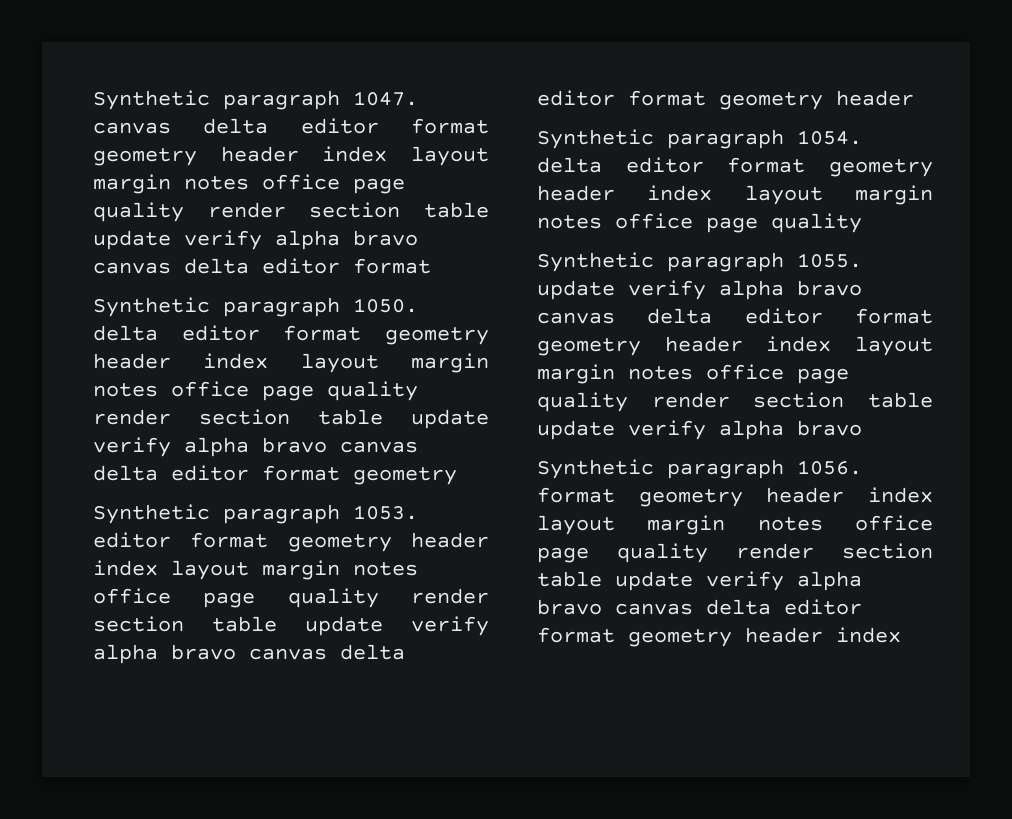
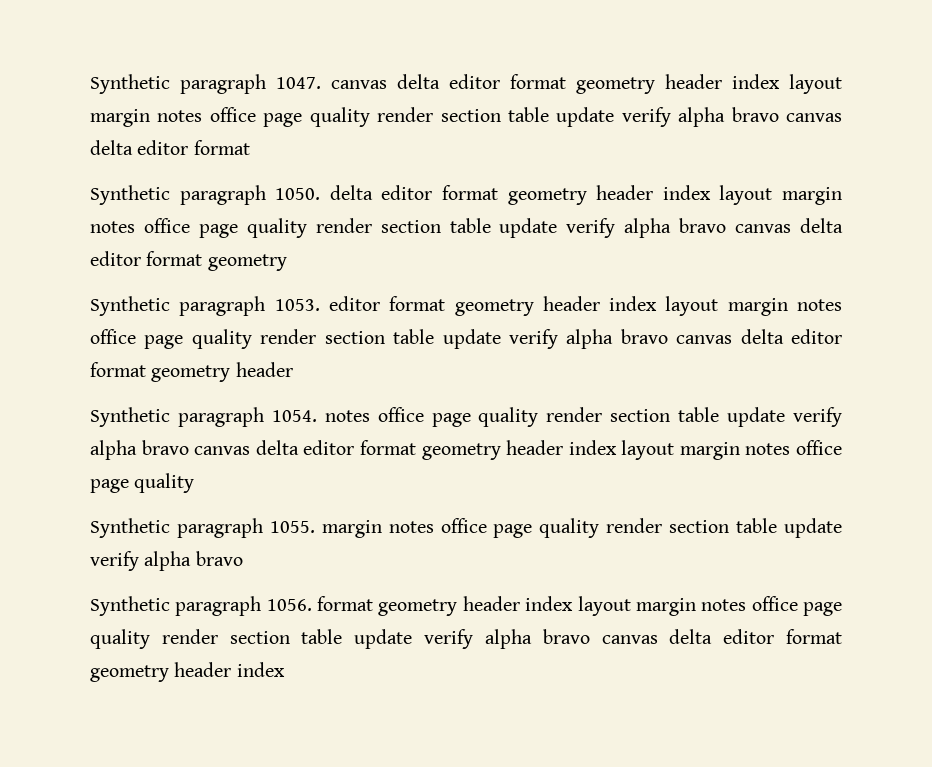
- Synthetic paragraph 1054. delta editor format geometry header index layout margin notes office page quality
+ Synthetic paragraph 1054. notes office page quality render section table update verify alpha bravo canvas delta editor format geometry header index layout margin notes office page quality
- Synthetic paragraph 1055. update verify alpha bravo canvas delta editor format geometry header index layout margin notes office page quality render section table update verify alpha bravo
+ Synthetic paragraph 1055. margin notes office page quality render section table update verify alpha bravo

